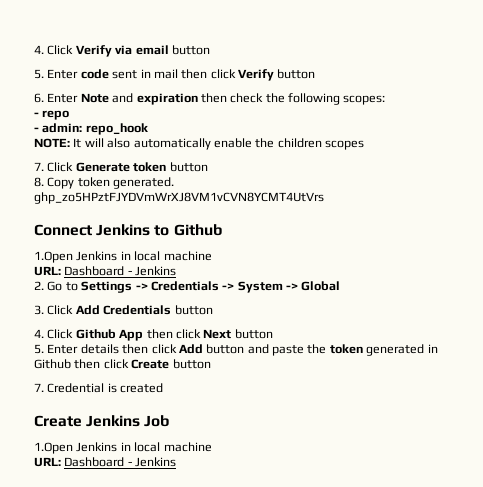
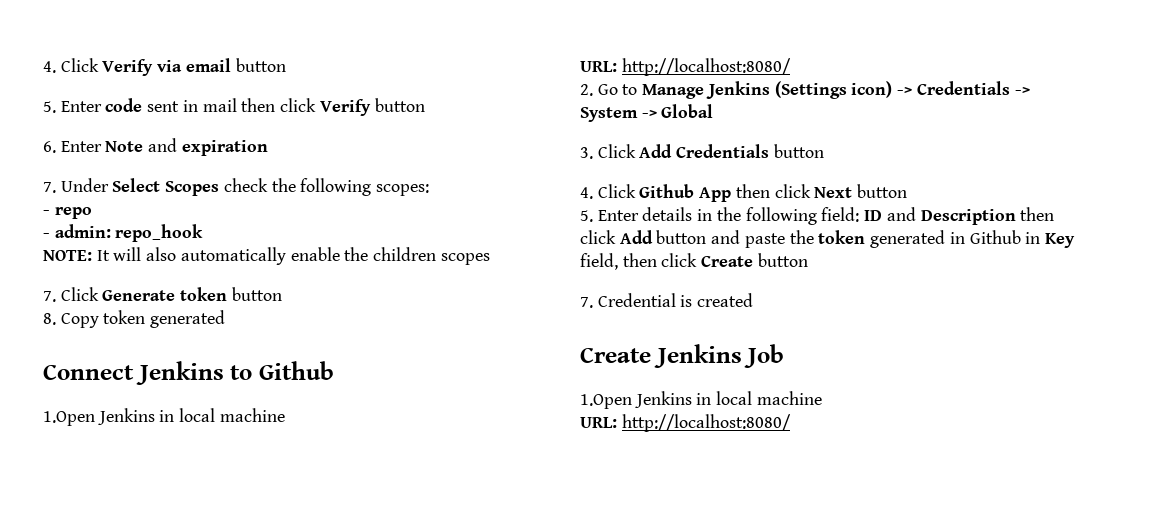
- 6. Enter Note and expiration then check the following scopes:
+ 6. Enter Note and expiration
+ 7. Under Select Scopes check the following scopes:
- 8. Copy token generated. 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
+ 8. Copy token generated
  Connect Jenkins to Github
  1.Open Jenkins in local machine
- URL: Dashboard - Jenkins
+ URL: http://localhost:8080/
- 2. Go to Settings -> Credentials -> System -> Global
+ 2. Go to Manage Jenkins (Settings icon) -> Credentials -> System -> Global
- 5. Enter details then click Add button and paste the token generated in Github then click Create button
+ 5. Enter details in the following field: ID and Description then click Add button and paste the token generated in Github in Key field, then click Create button
  Create Jenkins Job
  1.Open Jenkins in local machine
- URL: Dashboard - Jenkins
+ URL: http://localhost:8080/

